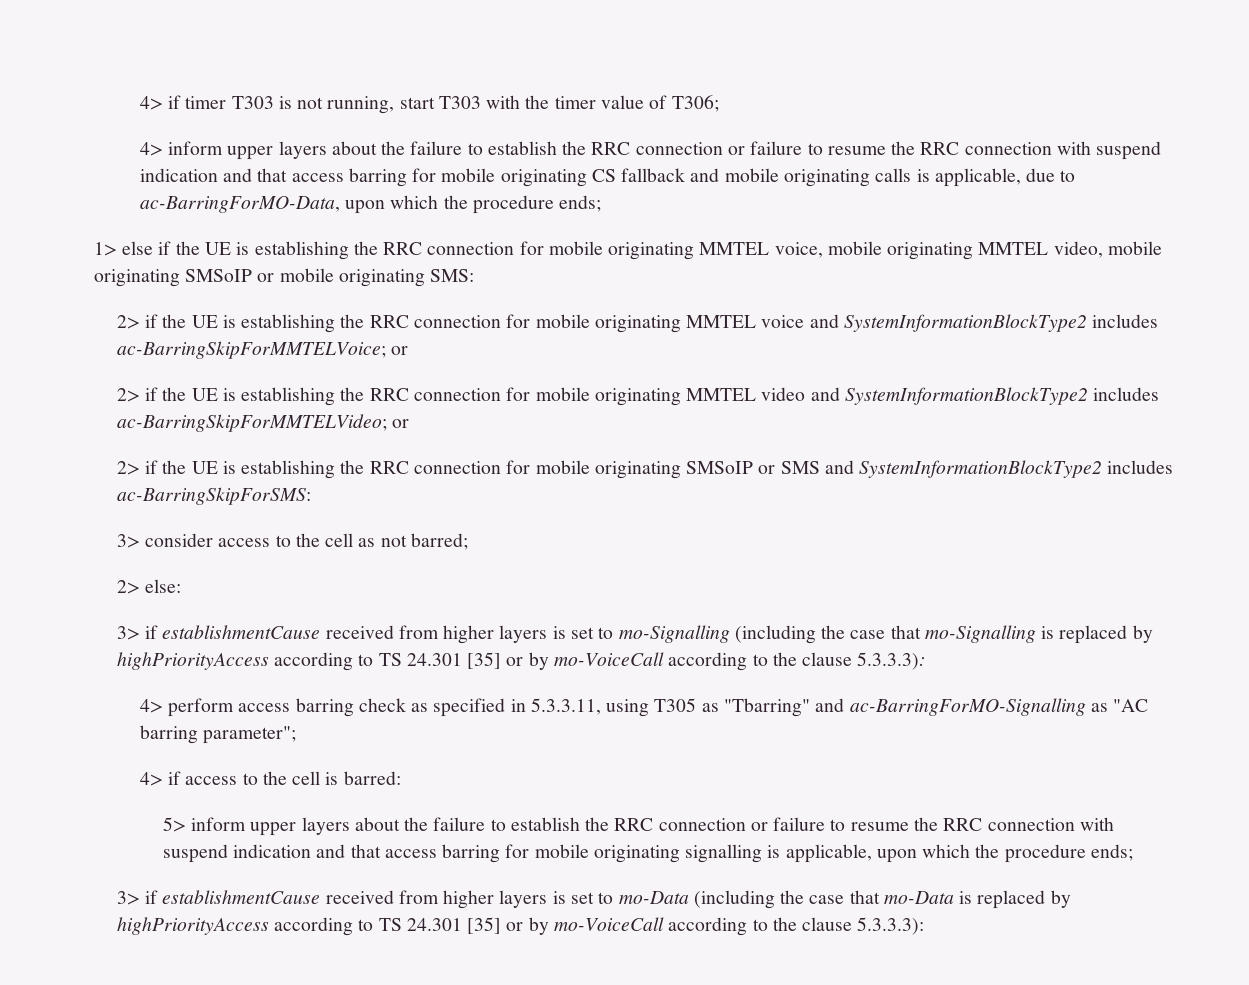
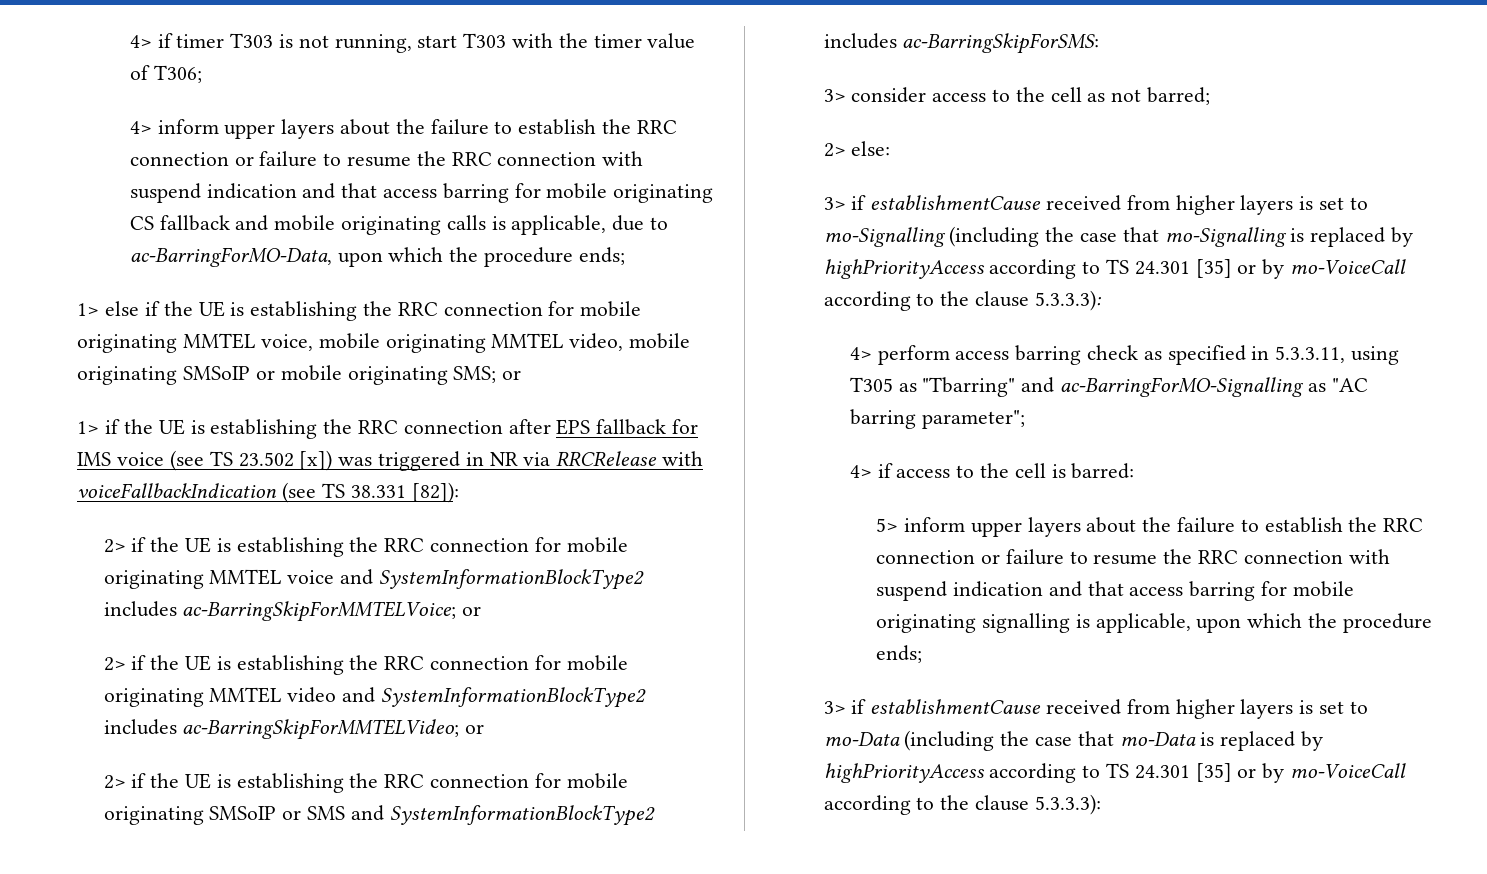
- 1> else if the UE is establishing the RRC connection for mobile originating MMTEL voice, mobile originating MMTEL video, mobile originating SMSoIP or mobile originating SMS:
+ 1> else if the UE is establishing the RRC connection for mobile originating MMTEL voice, mobile originating MMTEL video, mobile originating SMSoIP or mobile originating SMS; or
+ 1> if the UE is establishing the RRC connection after EPS fallback for IMS voice (see TS 23.502 [x]) was triggered in NR via RRCRelease with voiceFallbackIndication (see TS 38.331 [82]):

